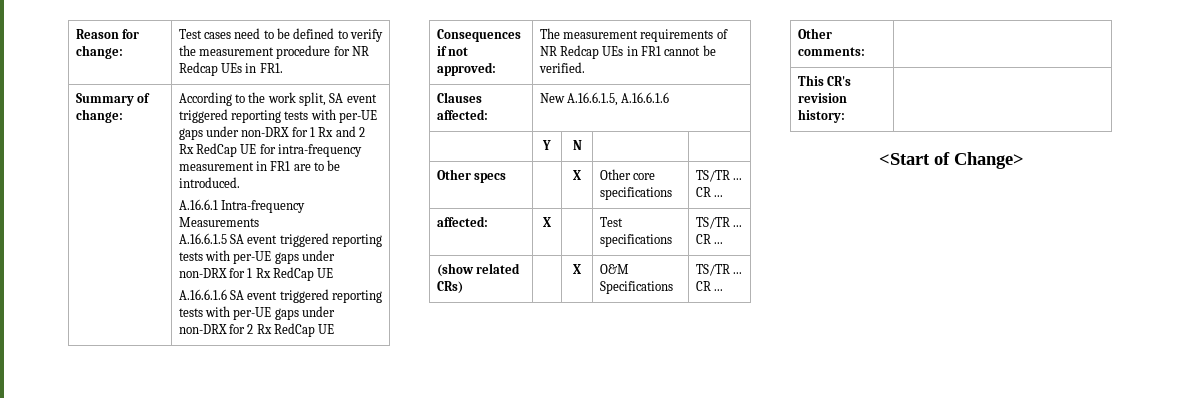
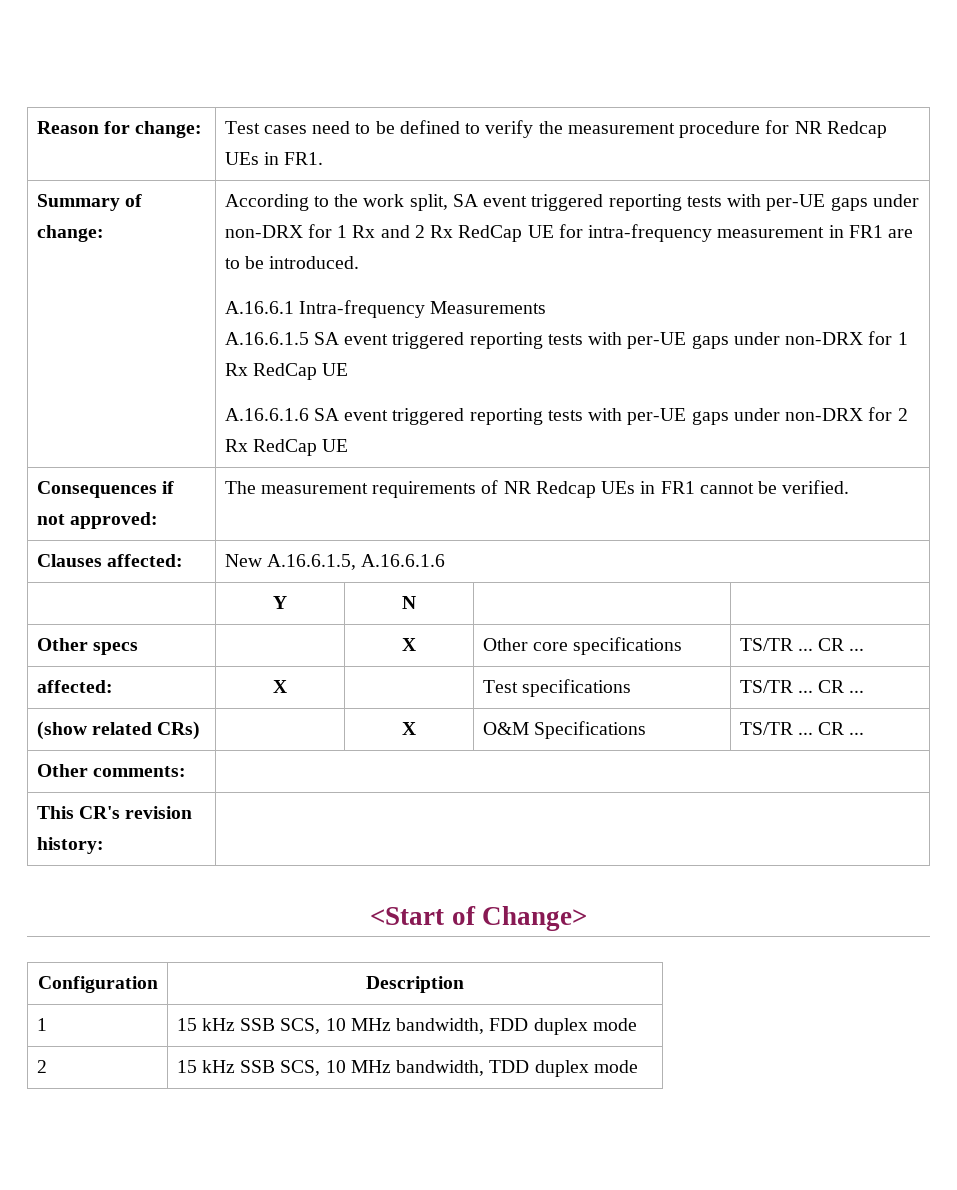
+ Configuration | Description
+ 1 | 15 kHz SSB SCS, 10 MHz bandwidth, FDD duplex mode
+ 2 | 15 kHz SSB SCS, 10 MHz bandwidth, TDD duplex mode

